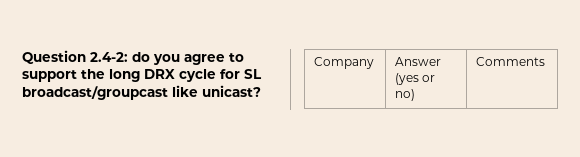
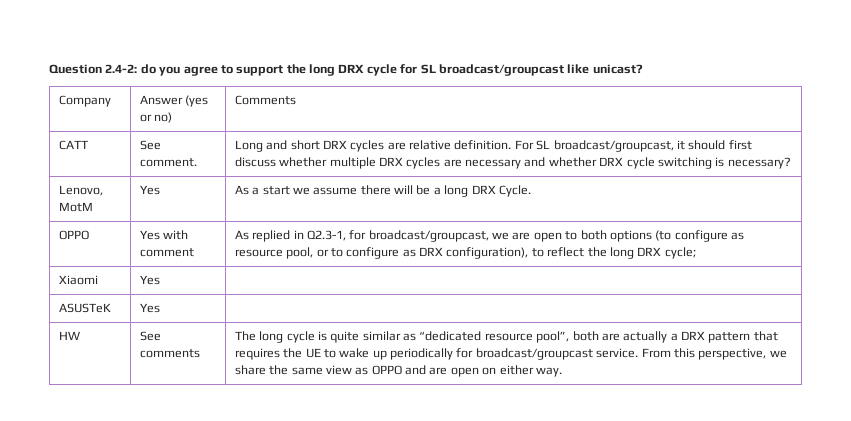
+ CATT | See comment. | Long and short DRX cycles are relative definition. For SL broadcast/groupcast, it should first discuss whether multiple DRX cycles are necessary and whether DRX cycle switching is necessary?
+ Lenovo, MotM | Yes | As a start we assume there will be a long DRX Cycle.
+ OPPO | Yes with comment | As replied in Q2.3-1, for broadcast/groupcast, we are open to both options (to configure as resource pool, or to configure as DRX configuration), to reflect the long DRX cycle;
+ Xiaomi | Yes |
+ ASUSTeK | Yes |
+ HW | See comments | The long cycle is quite similar as “dedicated resource pool”, both are actually a DRX pattern that requires the UE to wake up periodically for broadcast/groupcast service. From this perspective, we share the same view as OPPO and are open on either way.

